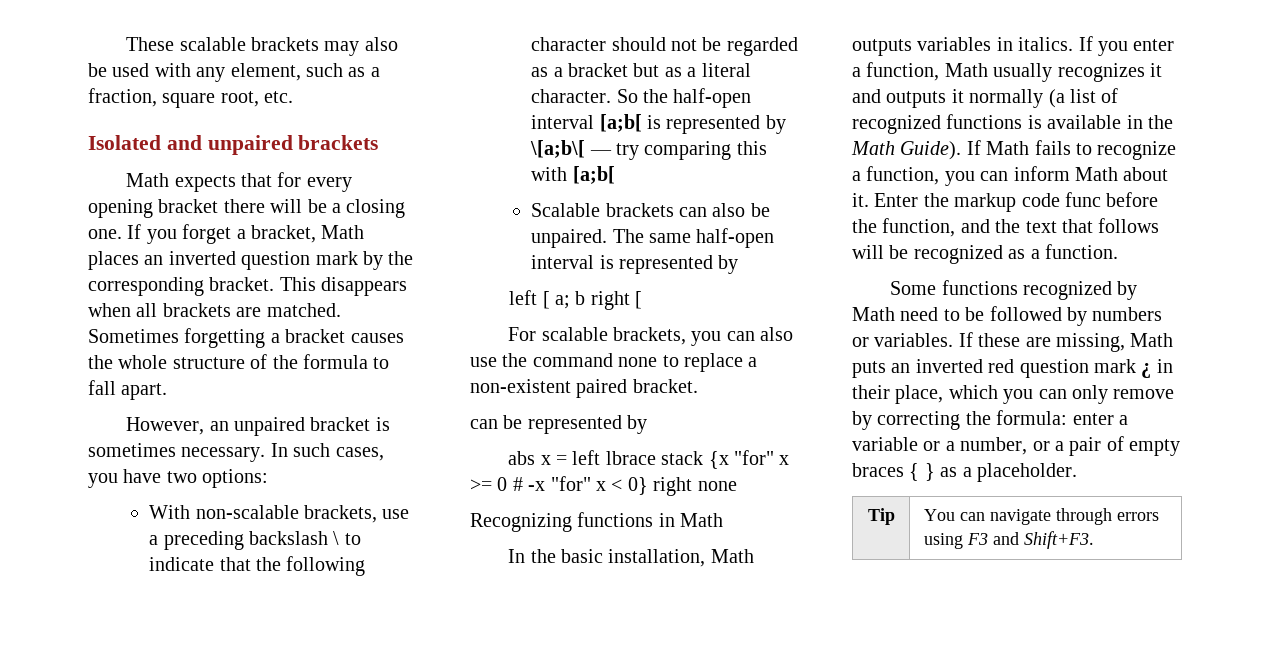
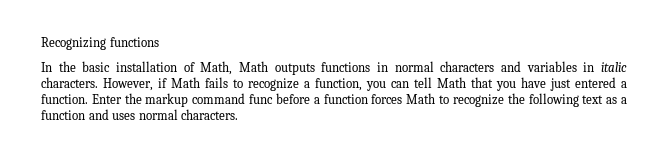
- These scalable brackets may also be used with any element, such as a fraction, square root, etc.
- Isolated and unpaired brackets
- Math expects that for every opening bracket there will be a closing one. If you forget a bracket, Math places an inverted question mark by the corresponding bracket. This disappears when all brackets are matched. Sometimes forgetting a bracket causes the whole structure of the formula to fall apart.
- However, an unpaired bracket is sometimes necessary. In such cases, you have two options:
- With non-scalable brackets, use a preceding backslash \ to indicate that the following character should not be regarded as a bracket but as a literal character. So the half-open interval [a;b[ is represented by \[a;b\[ — try comparing this with [a;b[
- Scalable brackets can also be unpaired. The same half-open interval is represented by
- left [ a; b right [
- For scalable brackets, you can also use the command none to replace a non-existent paired bracket.
- can be represented by
- abs x = left lbrace stack {x "for" x >= 0 # -x "for" x < 0} right none
- Recognizing functions in Math
+ Recognizing functions
- In the basic installation, Math outputs variables in italics. If you enter a function, Math usually recognizes it and outputs it normally (a list of recognized functions is available in the Math Guide). If Math fails to recognize a function, you can inform Math about it.
+ In the basic installation of Math, Math outputs functions in normal characters and variables in italic characters. However, if Math fails to recognize a function, you can tell Math that you have just entered a function.
- Enter the markup code func before the function, and the text that follows will be recognized as a function.
- Some functions recognized by Math need to be followed by numbers or variables. If these are missing, Math puts an inverted red question mark ¿ in their place, which you can only remove by correcting the formula: enter a variable or a number, or a pair of empty braces { } as a placeholder.
- Tip | You can navigate through errors using F3 and Shift+F3.
+ Enter the markup command func before a function forces Math to recognize the following text as a function and uses normal characters.

